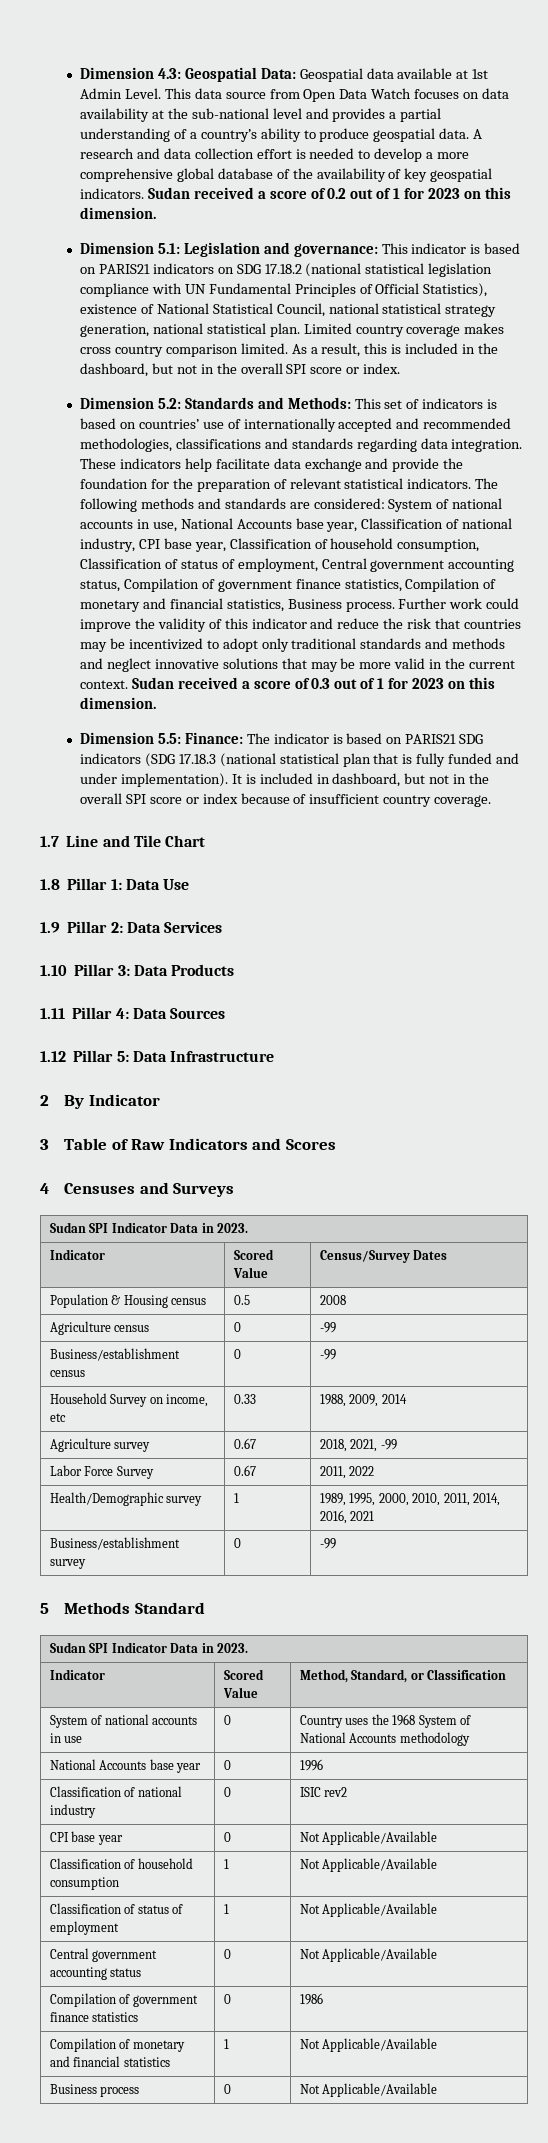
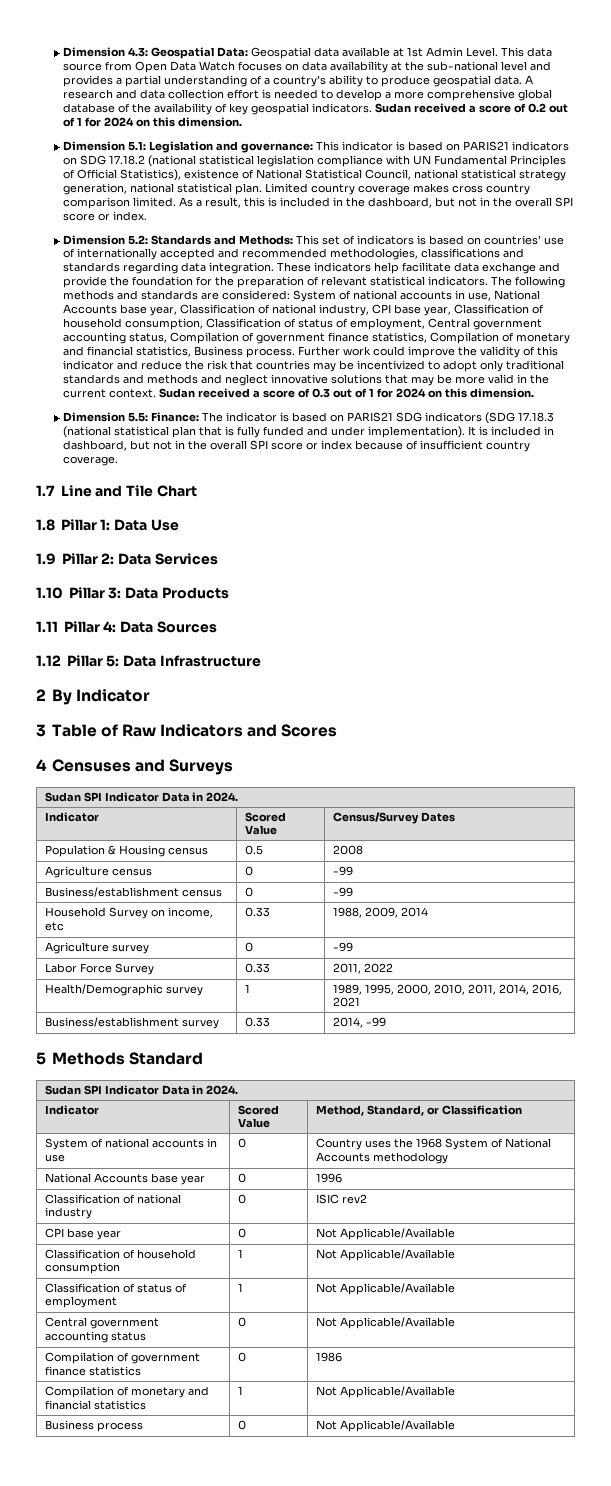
- Sudan received a score of 0.2 out of 1 for 2023 on this dimension.
+ Sudan received a score of 0.2 out of 1 for 2024 on this dimension.
- Sudan received a score of 0.3 out of 1 for 2023 on this dimension.
+ Sudan received a score of 0.3 out of 1 for 2024 on this dimension.
  4 Censuses and Surveys
- Sudan SPI Indicator Data in 2023.
+ Sudan SPI Indicator Data in 2024.
- Agriculture survey | 0.67 | 2018, 2021, -99
+ Agriculture survey | 0 | -99
- Labor Force Survey | 0.67 | 2011, 2022
+ Labor Force Survey | 0.33 | 2011, 2022
- Business/establishment survey | 0 | -99
+ Business/establishment survey | 0.33 | 2014, -99
  5 Methods Standard
- Sudan SPI Indicator Data in 2023.
+ Sudan SPI Indicator Data in 2024.

